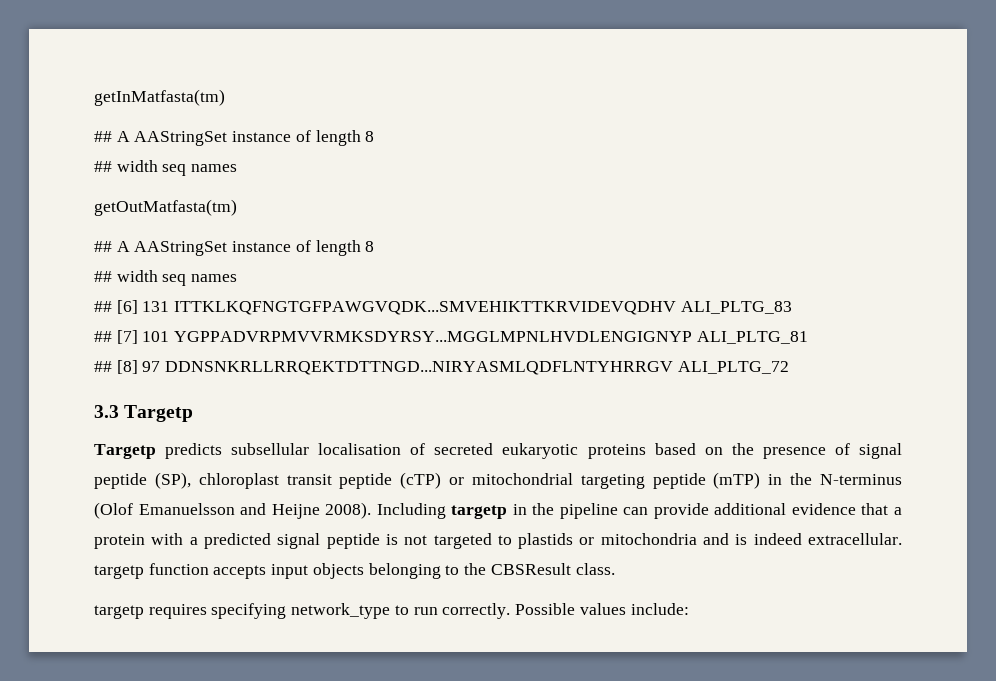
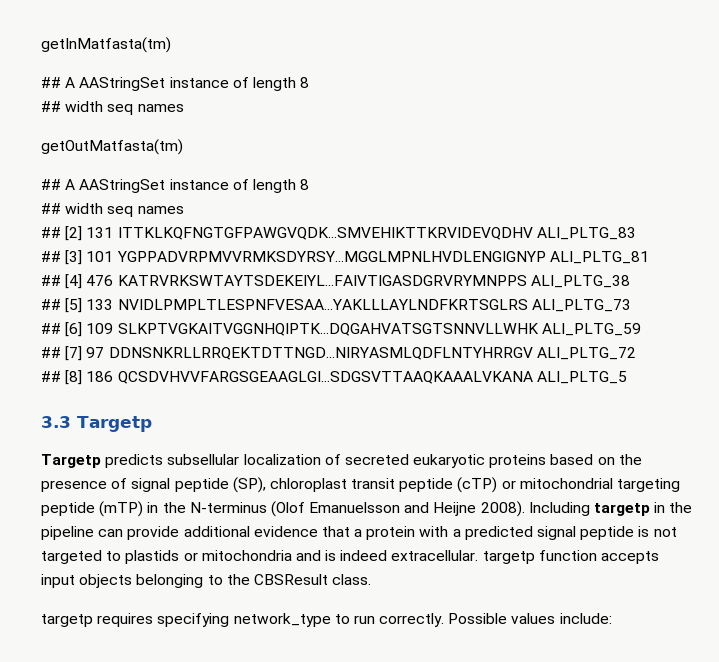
- ## [6] 131 ITTKLKQFNGTGFPAWGVQDK...SMVEHIKTTKRVIDEVQDHV ALI_PLTG_83
+ ## [2] 131 ITTKLKQFNGTGFPAWGVQDK...SMVEHIKTTKRVIDEVQDHV ALI_PLTG_83
- ## [7] 101 YGPPADVRPMVVRMKSDYRSY...MGGLMPNLHVDLENGIGNYP ALI_PLTG_81
+ ## [3] 101 YGPPADVRPMVVRMKSDYRSY...MGGLMPNLHVDLENGIGNYP ALI_PLTG_81
- ## [8] 97 DDNSNKRLLRRQEKTDTTNGD...NIRYASMLQDFLNTYHRRGV ALI_PLTG_72
+ ## [4] 476 KATRVRKSWTAYTSDEKEIYL...FAIVTIGASDGRVRYMNPPS ALI_PLTG_38
+ ## [5] 133 NVIDLPMPLTLESPNFVESAA...YAKLLLAYLNDFKRTSGLRS ALI_PLTG_73
+ ## [6] 109 SLKPTVGKAITVGGNHQIPTK...DQGAHVATSGTSNNVLLWHK ALI_PLTG_59
+ ## [7] 97 DDNSNKRLLRRQEKTDTTNGD...NIRYASMLQDFLNTYHRRGV ALI_PLTG_72
+ ## [8] 186 QCSDVHVVFARGSGEAAGLGI...SDGSVTTAAQKAAALVKANA ALI_PLTG_5
- Targetp predicts subsellular localisation of secreted eukaryotic proteins based on the presence of signal peptide (SP), chloroplast transit peptide (cTP) or mitochondrial targeting peptide (mTP) in the N-terminus (Olof Emanuelsson and Heijne 2008).
+ Targetp predicts subsellular localization of secreted eukaryotic proteins based on the presence of signal peptide (SP), chloroplast transit peptide (cTP) or mitochondrial targeting peptide (mTP) in the N-terminus (Olof Emanuelsson and Heijne 2008).

